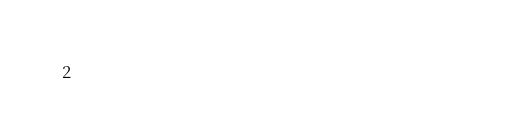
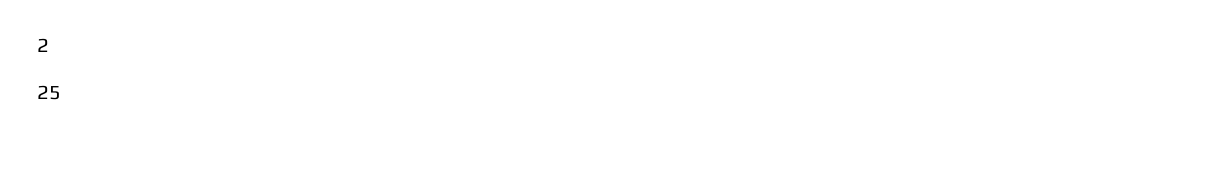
+ 25

